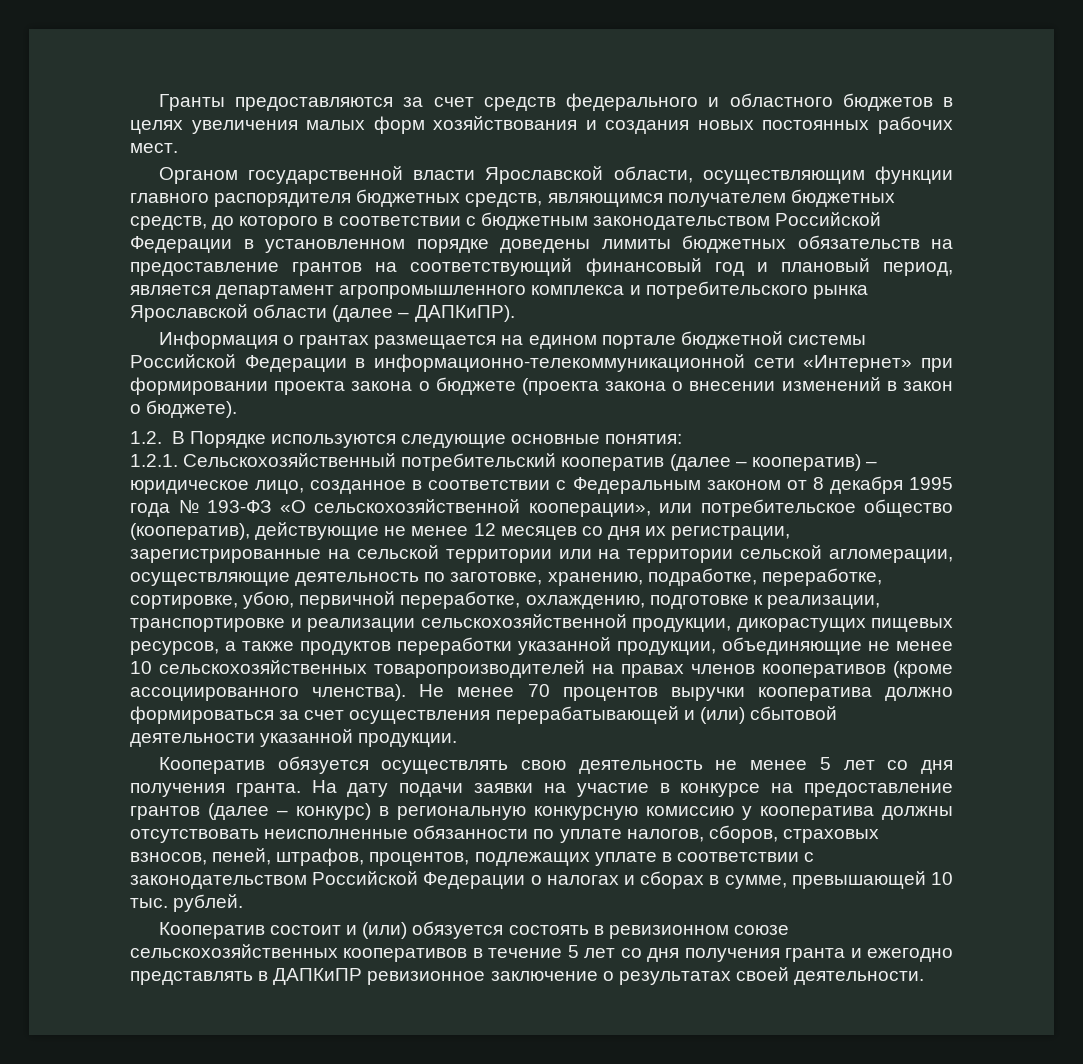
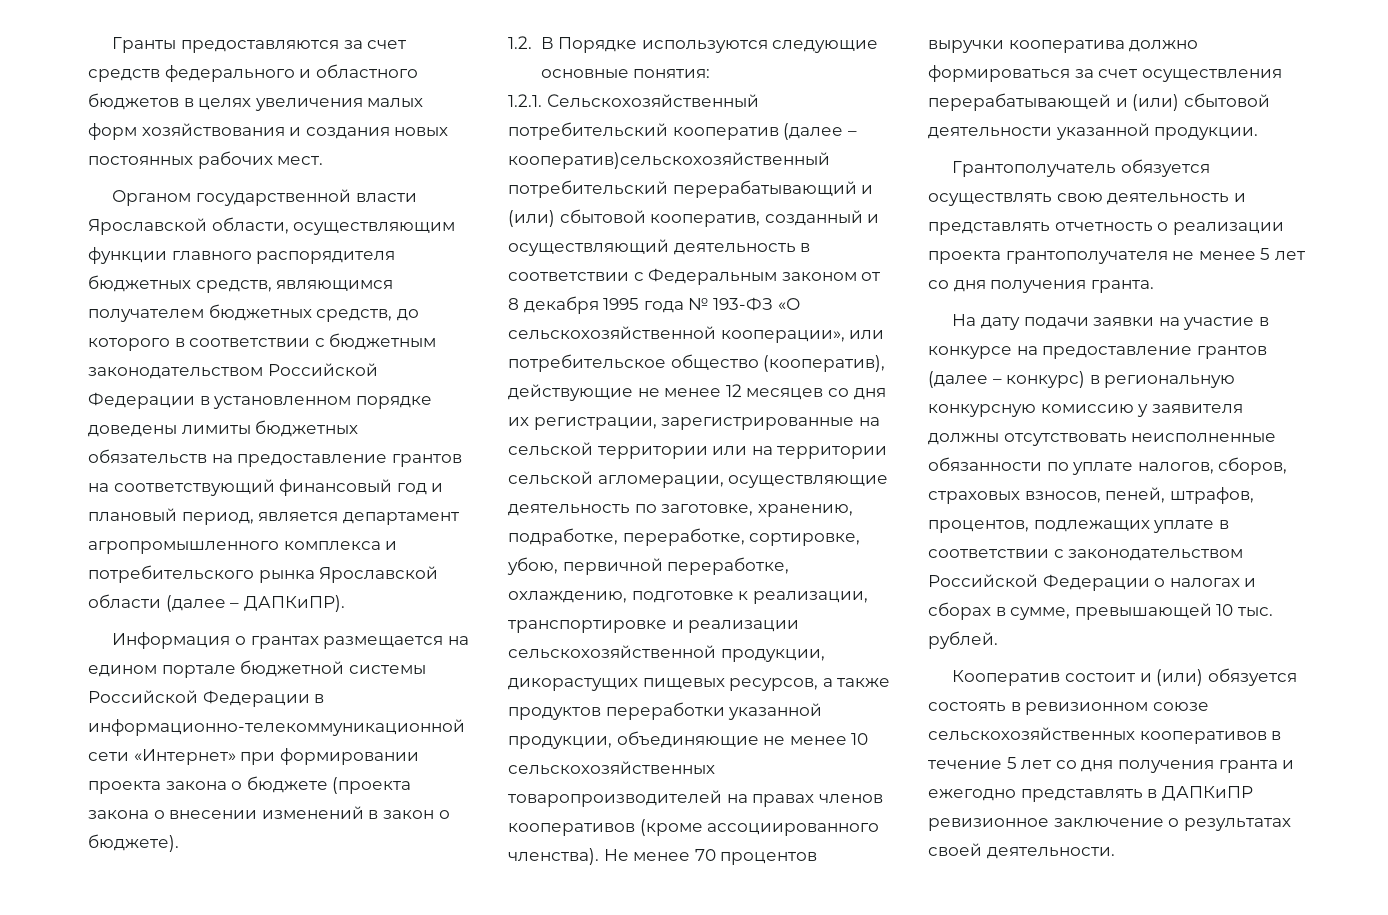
- 1.2.1. Сельскохозяйственный потребительский кооператив (далее – кооператив) – юридическое лицо, созданное в соответствии с Федеральным законом от 8 декабря 1995 года № 193-ФЗ «О сельскохозяйственной кооперации», или потребительское общество (кооператив), действующие не менее 12 месяцев со дня их регистрации, зарегистрированные на сельской территории или на территории сельской агломерации, осуществляющие деятельность по заготовке, хранению, подработке, переработке, сортировке, убою, первичной переработке, охлаждению, подготовке к реализации, транспортировке и реализации сельскохозяйственной продукции, дикорастущих пищевых ресурсов, а также продуктов переработки указанной продукции, объединяющие не менее 10 сельскохозяйственных товаропроизводителей на правах членов кооперативов (кроме ассоциированного членства).
+ 1.2.1. Сельскохозяйственный потребительский кооператив (далее – кооператив)сельскохозяйственный потребительский перерабатывающий и (или) сбытовой кооператив, созданный и осуществляющий деятельность в соответствии с Федеральным законом от 8 декабря 1995 года № 193-ФЗ «О сельскохозяйственной кооперации», или потребительское общество (кооператив), действующие не менее 12 месяцев со дня их регистрации, зарегистрированные на сельской территории или на территории сельской агломерации, осуществляющие деятельность по заготовке, хранению, подработке, переработке, сортировке, убою, первичной переработке, охлаждению, подготовке к реализации, транспортировке и реализации сельскохозяйственной продукции, дикорастущих пищевых ресурсов, а также продуктов переработки указанной продукции, объединяющие не менее 10 сельскохозяйственных товаропроизводителей на правах членов кооперативов (кроме ассоциированного членства).
- Кооператив обязуется осуществлять свою деятельность не менее 5 лет со дня получения гранта. На дату подачи заявки на участие в конкурсе на предоставление грантов (далее – конкурс) в региональную конкурсную комиссию у кооператива должны отсутствовать неисполненные обязанности по уплате налогов, сборов, страховых взносов, пеней, штрафов, процентов, подлежащих уплате в соответствии с законодательством Российской Федерации о налогах и сборах в сумме, превышающей 10 тыс. рублей.
+ Грантополучатель обязуется осуществлять свою деятельность и представлять отчетность о реализации проекта грантополучателя не менее 5 лет со дня получения гранта.
+ На дату подачи заявки на участие в конкурсе на предоставление грантов (далее – конкурс) в региональную конкурсную комиссию у заявителя должны отсутствовать неисполненные обязанности по уплате налогов, сборов, страховых взносов, пеней, штрафов, процентов, подлежащих уплате в соответствии с законодательством Российской Федерации о налогах и сборах в сумме, превышающей 10 тыс. рублей.

